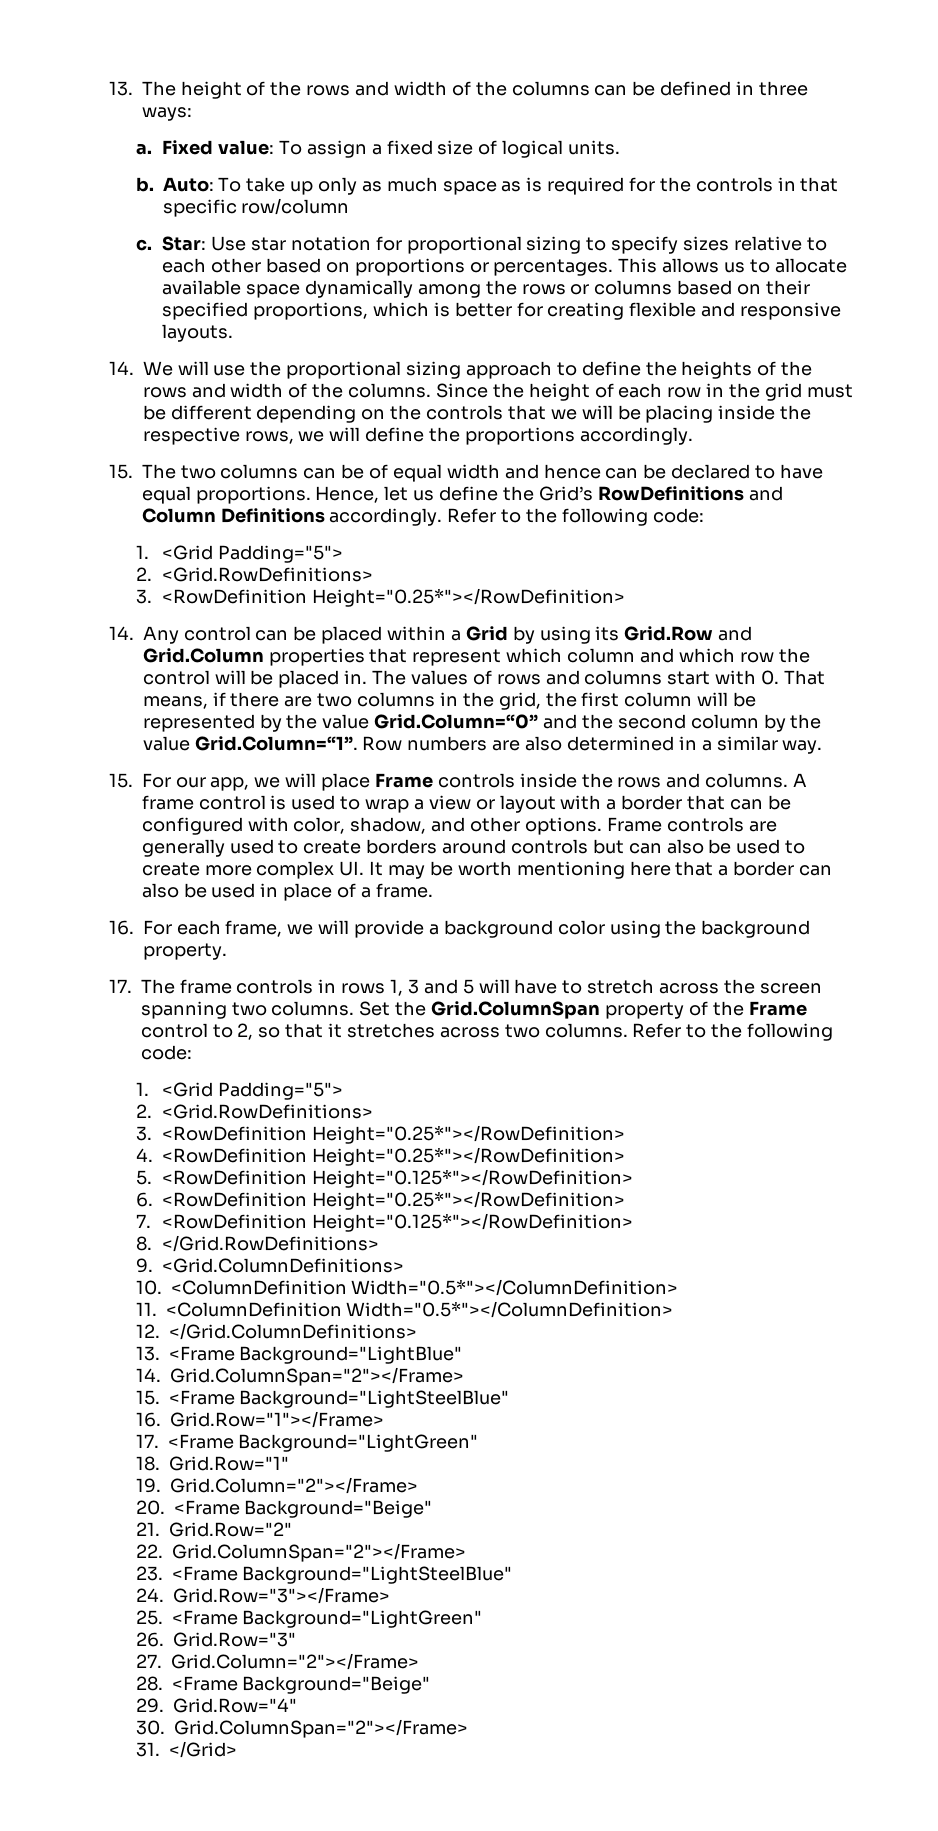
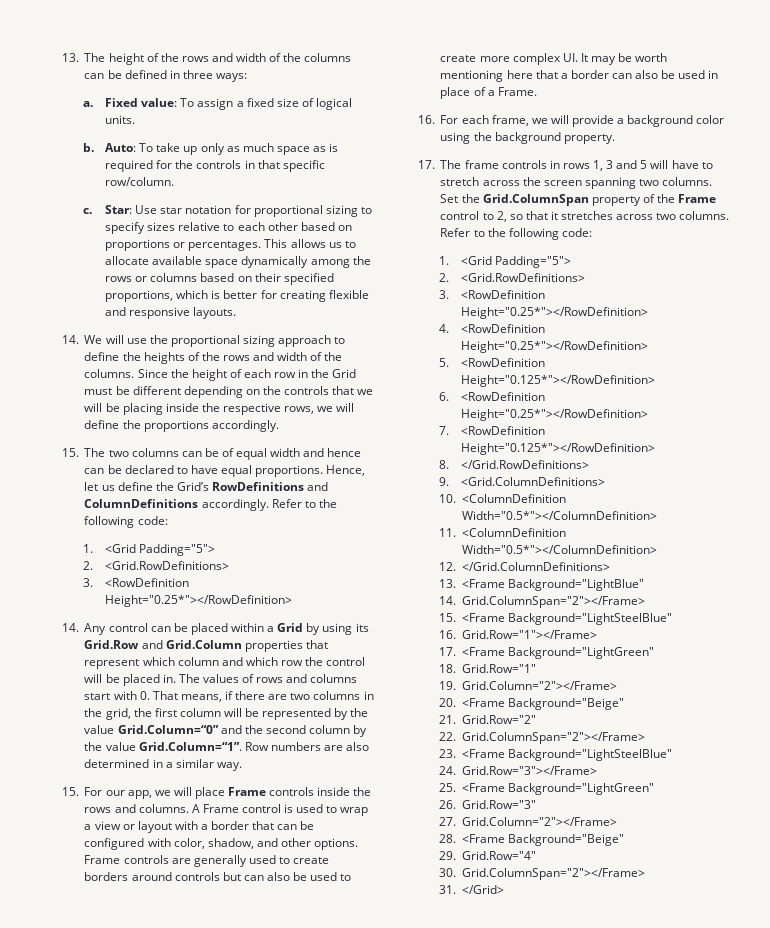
- Auto: To take up only as much space as is required for the controls in that specific row/column
+ Auto: To take up only as much space as is required for the controls in that specific row/column.
- Since the height of each row in the grid must be different depending on the controls that we will be placing inside the respective rows, we will define the proportions accordingly.
+ Since the height of each row in the Grid must be different depending on the controls that we will be placing inside the respective rows, we will define the proportions accordingly.
- Hence, let us define the Grid’s RowDefinitions and Column Definitions accordingly.
+ Hence, let us define the Grid’s RowDefinitions and ColumnDefinitions accordingly.
- A frame control is used to wrap a view or layout with a border that can be configured with color, shadow, and other options.
+ A Frame control is used to wrap a view or layout with a border that can be configured with color, shadow, and other options.
- Frame controls are generally used to create borders around controls but can also be used to create more complex UI. It may be worth mentioning here that a border can also be used in place of a frame.
+ Frame controls are generally used to create borders around controls but can also be used to create more complex UI. It may be worth mentioning here that a border can also be used in place of a Frame.

